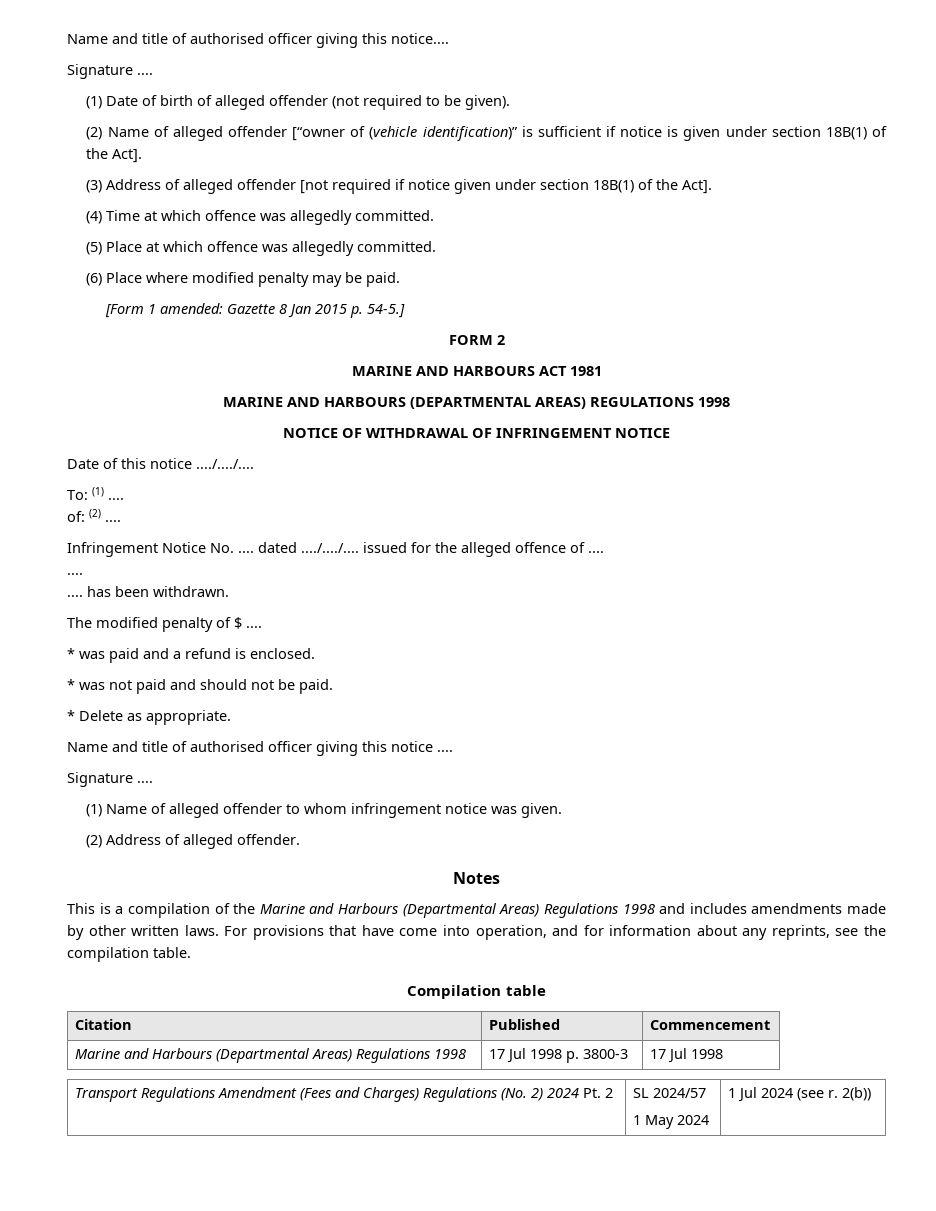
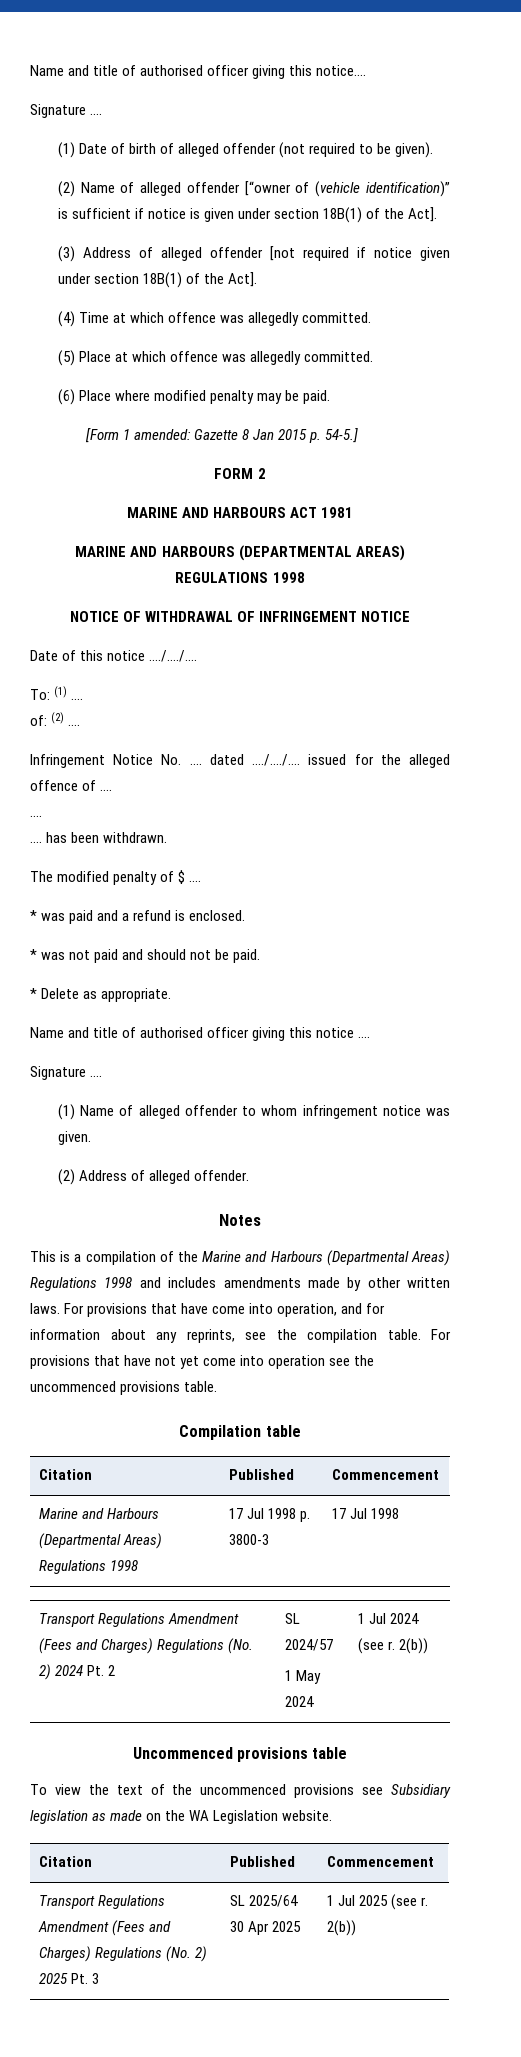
+ For provisions that have not yet come into operation see the uncommenced provisions table.
+ Uncommenced provisions table
+ To view the text of the uncommenced provisions see Subsidiary legislation as made on the WA Legislation website.
+ Citation | Published | Commencement
+ Transport Regulations Amendment (Fees and Charges) Regulations (No. 2) 2025 Pt. 3 | SL 2025/64 30 Apr 2025 | 1 Jul 2025 (see r. 2(b))

